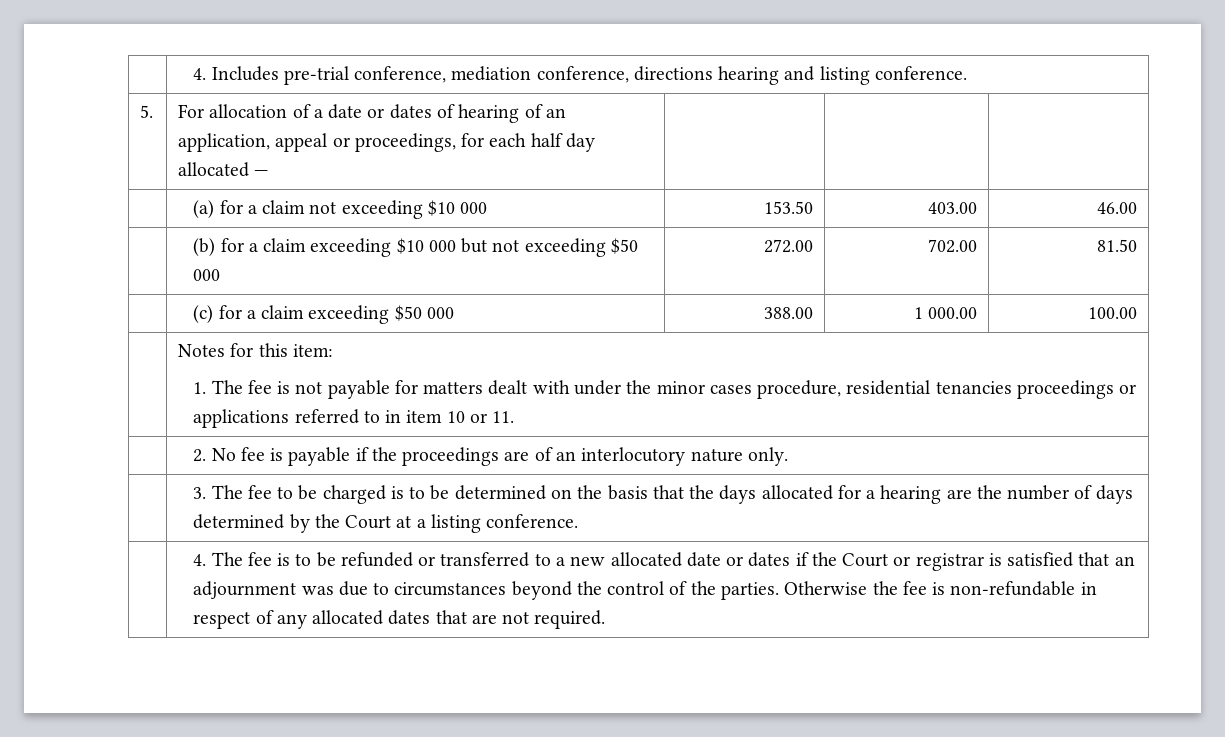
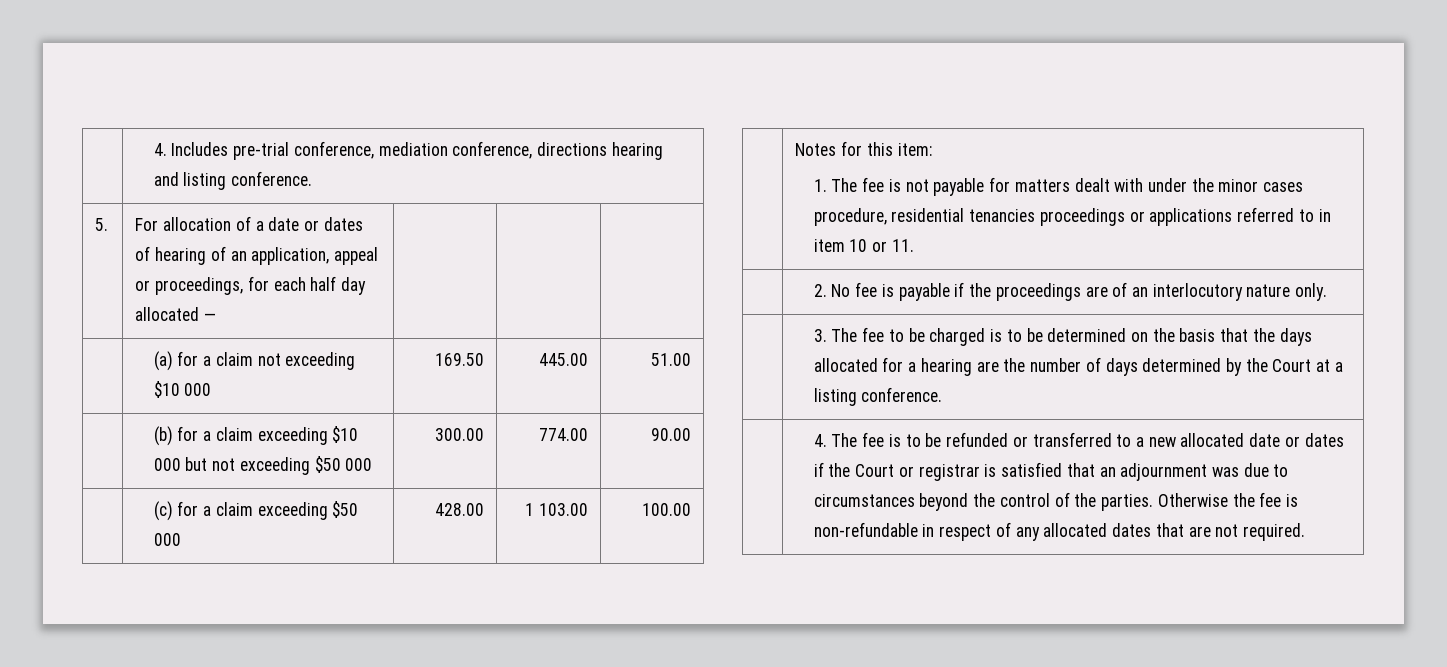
- | (a) for a claim not exceeding $10 000 | 153.50 | 403.00 | 46.00
+ | (a) for a claim not exceeding $10 000 | 169.50 | 445.00 | 51.00
- | (b) for a claim exceeding $10 000 but not exceeding $50 000 | 272.00 | 702.00 | 81.50
+ | (b) for a claim exceeding $10 000 but not exceeding $50 000 | 300.00 | 774.00 | 90.00
- | (c) for a claim exceeding $50 000 | 388.00 | 1 000.00 | 100.00
+ | (c) for a claim exceeding $50 000 | 428.00 | 1 103.00 | 100.00

